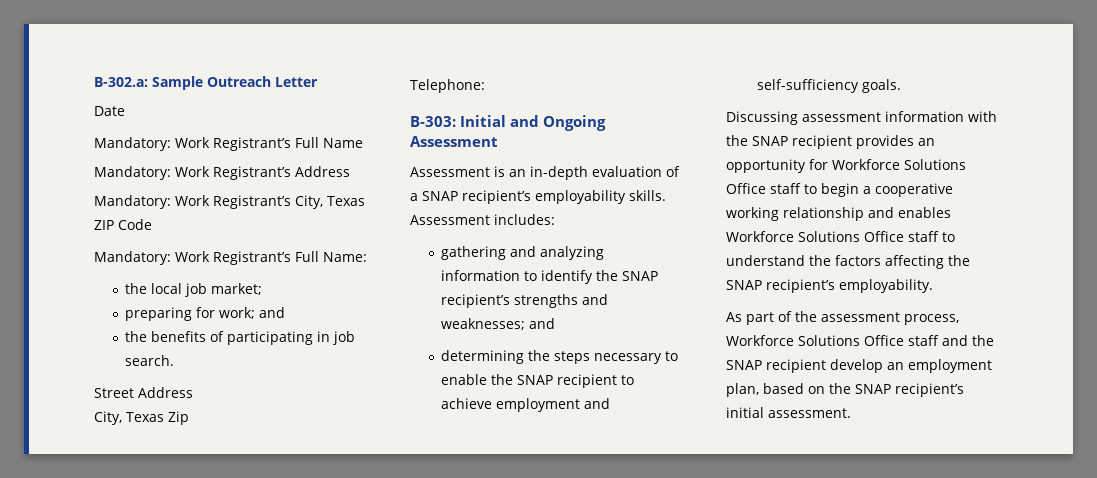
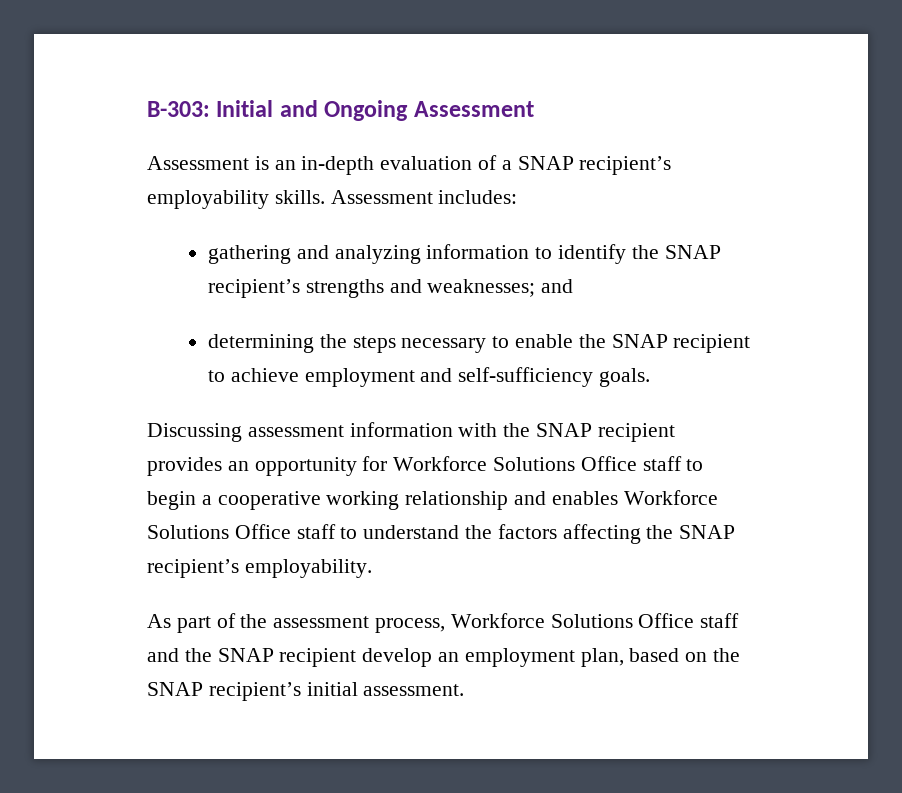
- B-302.a: Sample Outreach Letter
- Date
- Mandatory: Work Registrant’s Full Name
- Mandatory: Work Registrant’s Address
- Mandatory: Work Registrant’s City, Texas ZIP Code
- Mandatory: Work Registrant’s Full Name:
- the local job market;
- preparing for work; and
- the benefits of participating in job search.
- Street Address
- City, Texas Zip
- Telephone:

